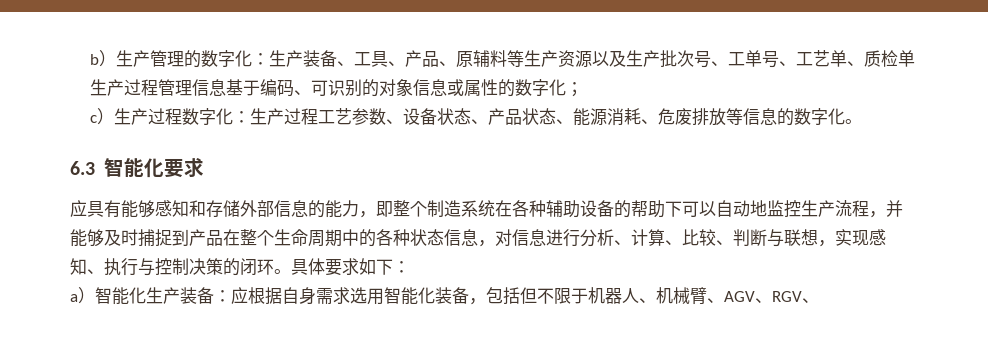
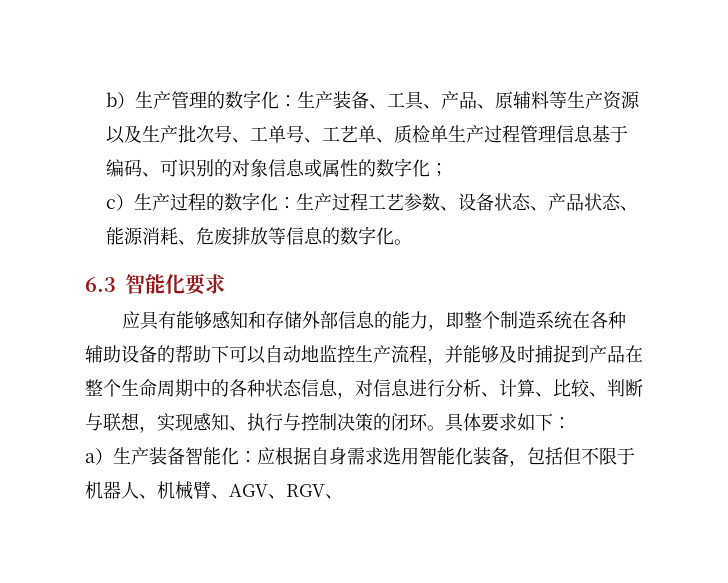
- c）生产过程数字化：生产过程工艺参数、设备状态、产品状态、能源消耗、危废排放等信息的数字化。
+ c）生产过程的数字化：生产过程工艺参数、设备状态、产品状态、能源消耗、危废排放等信息的数字化。
- a）智能化生产装备：应根据自身需求选用智能化装备，包括但不限于机器人、机械臂、AGV、RGV、
+ a）生产装备智能化：应根据自身需求选用智能化装备，包括但不限于机器人、机械臂、AGV、RGV、

